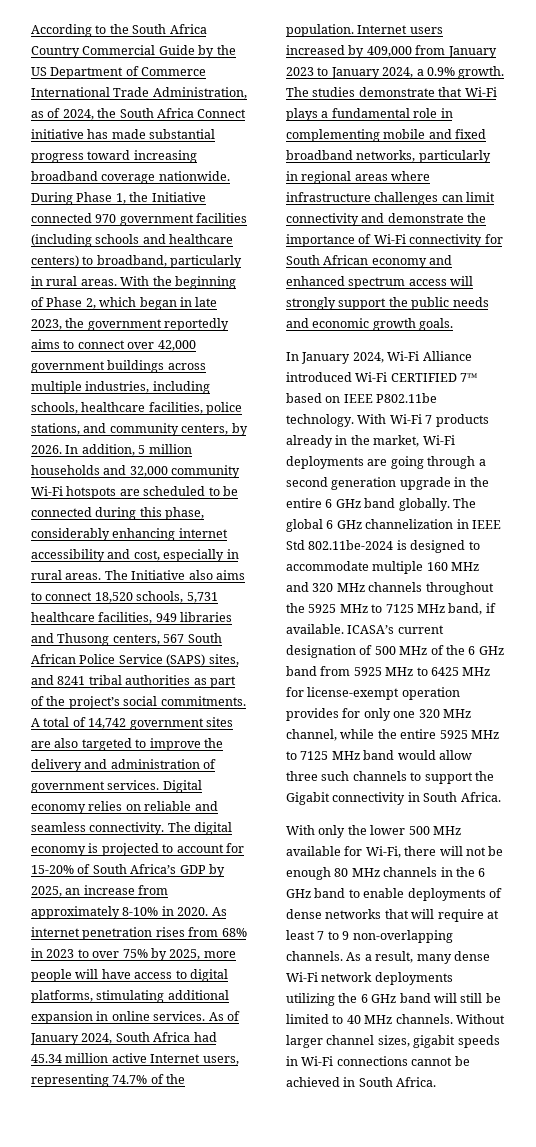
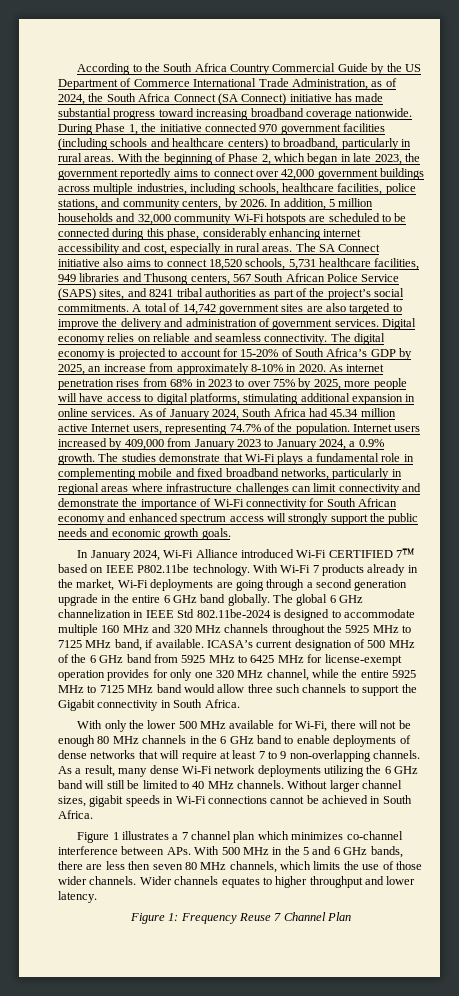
- According to the South Africa Country Commercial Guide by the US Department of Commerce International Trade Administration, as of 2024, the South Africa Connect initiative has made substantial progress toward increasing broadband coverage nationwide.
+ According to the South Africa Country Commercial Guide by the US Department of Commerce International Trade Administration, as of 2024, the South Africa Connect (SA Connect) initiative has made substantial progress toward increasing broadband coverage nationwide.
- During Phase 1, the Initiative connected 970 government facilities (including schools and healthcare centers) to broadband, particularly in rural areas.
+ During Phase 1, the initiative connected 970 government facilities (including schools and healthcare centers) to broadband, particularly in rural areas.
- The Initiative also aims to connect 18,520 schools, 5,731 healthcare facilities, 949 libraries and Thusong centers, 567 South African Police Service (SAPS) sites, and 8241 tribal authorities as part of the project’s social commitments.
+ The SA Connect initiative also aims to connect 18,520 schools, 5,731 healthcare facilities, 949 libraries and Thusong centers, 567 South African Police Service (SAPS) sites, and 8241 tribal authorities as part of the project’s social commitments.
+ Figure 1 illustrates a 7 channel plan which minimizes co-channel interference between APs. With 500 MHz in the 5 and 6 GHz bands, there are less then seven 80 MHz channels, which limits the use of those wider channels. Wider channels equates to higher throughput and lower latency.
+ Figure 1: Frequency Reuse 7 Channel Plan

